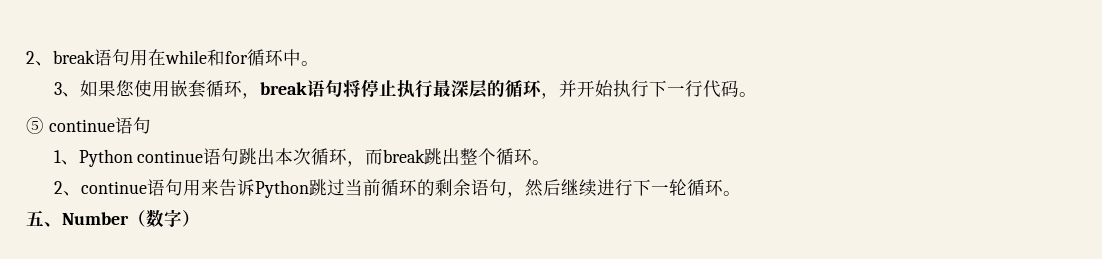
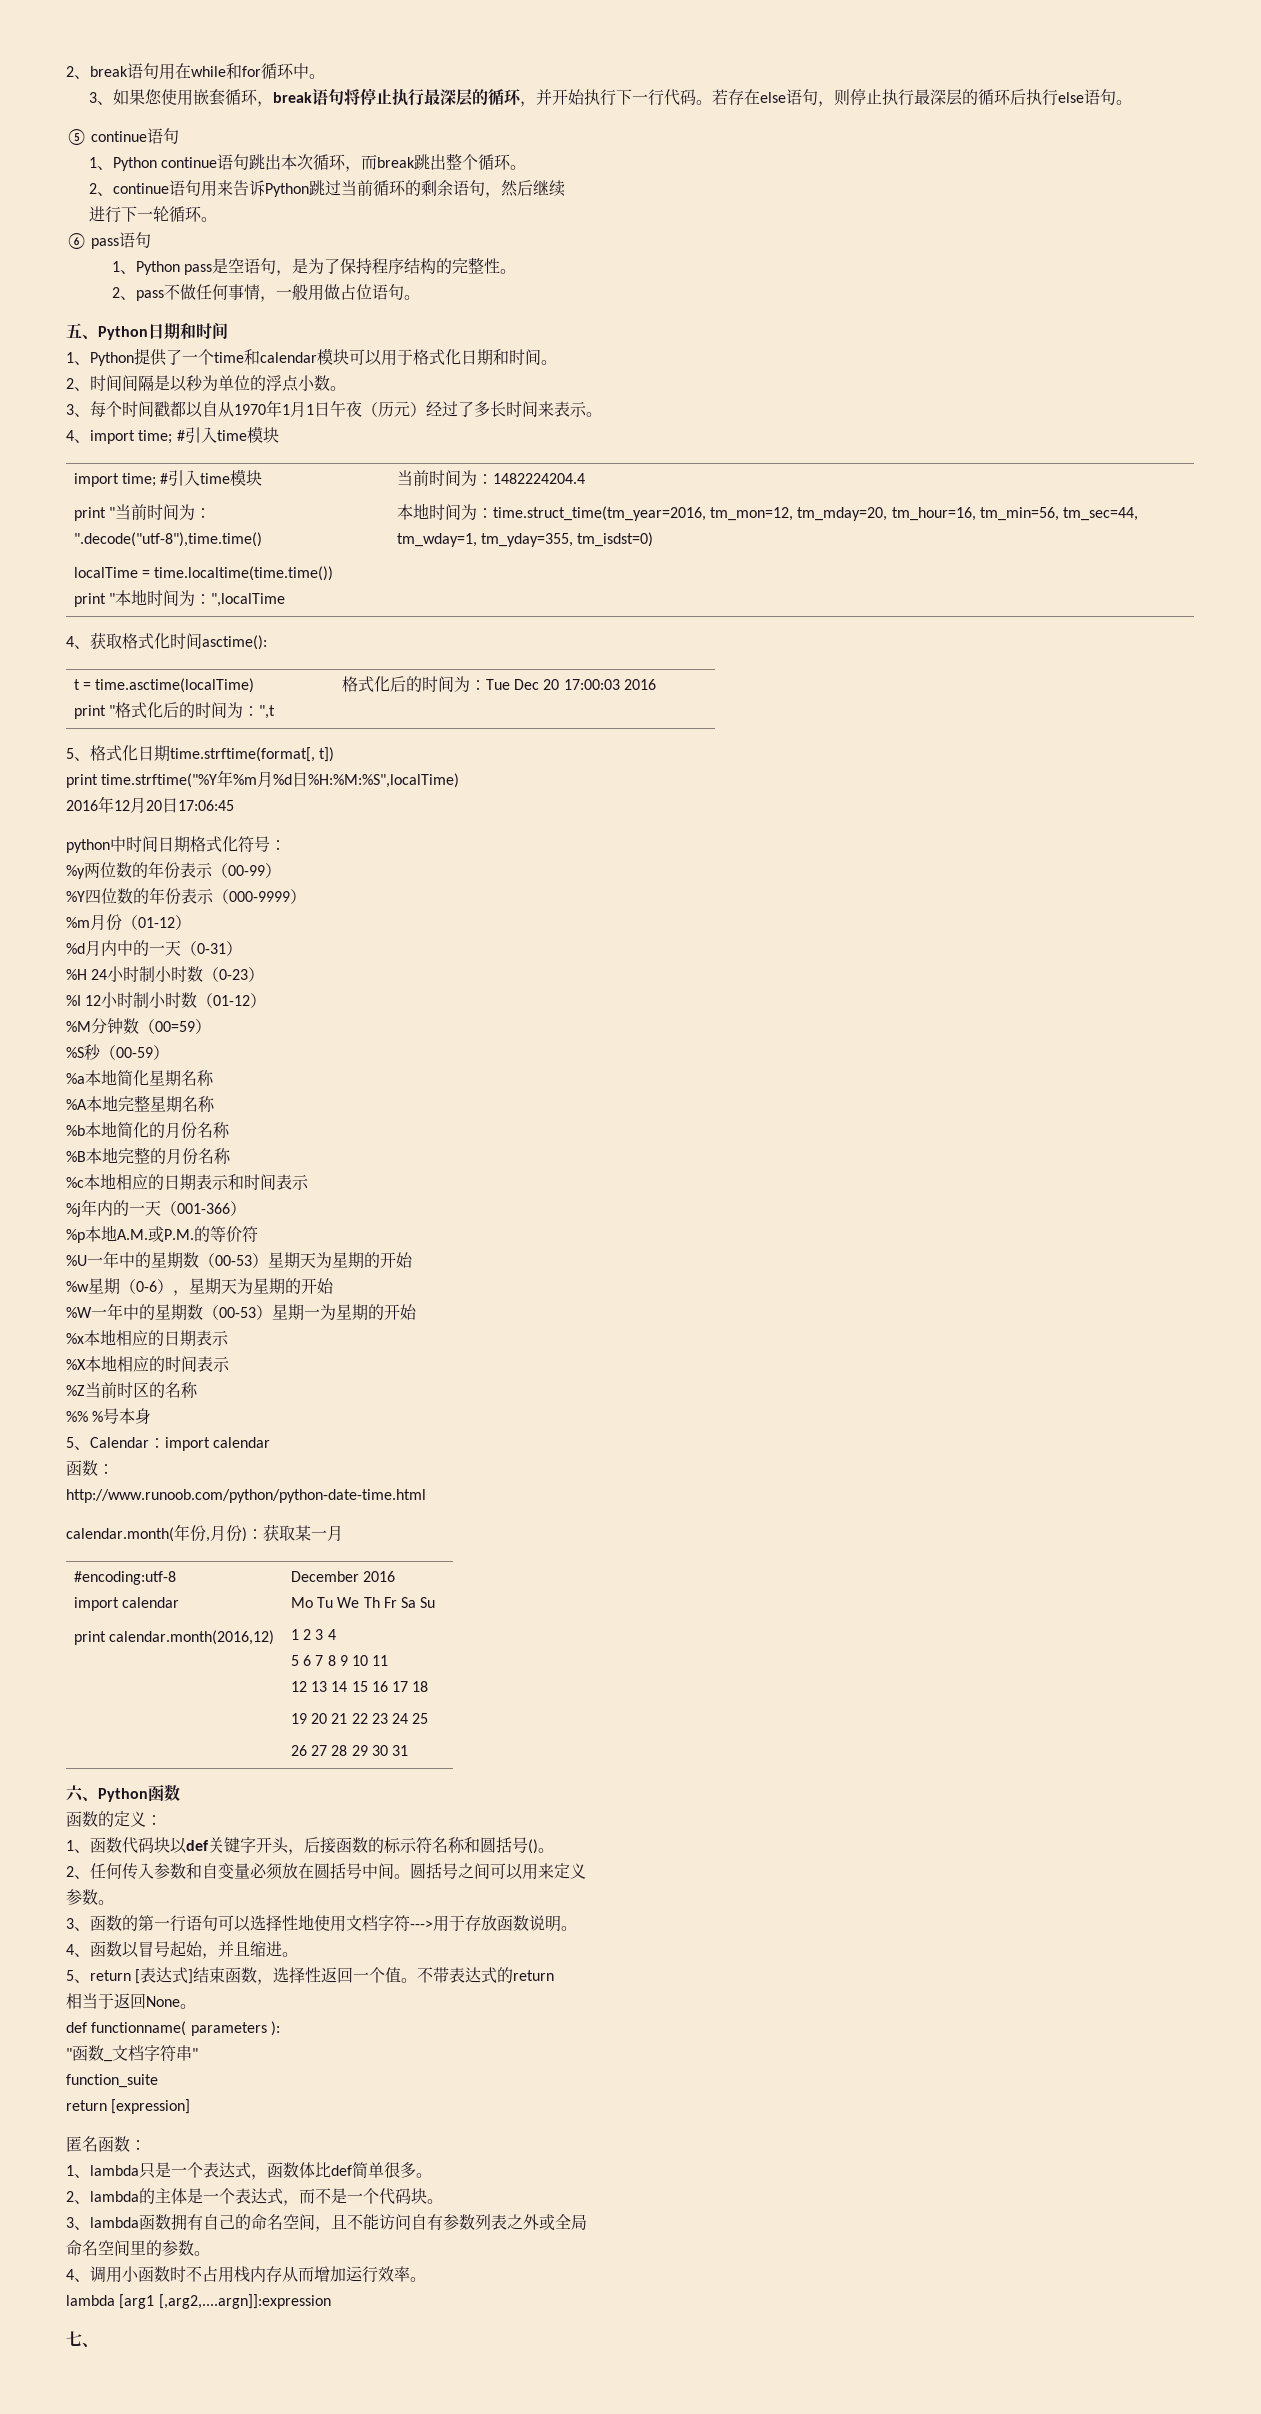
+ 若存在else语句，则停止执行最深层的循环后执行else语句。
- 2、continue语句用来告诉Python跳过当前循环的剩余语句，然后继续进行下一轮循环。
+ 2、continue语句用来告诉Python跳过当前循环的剩余语句，然后继续
+ 进行下一轮循环。
- 五、Number（数字）
+ ⑥ pass语句
+ 1、Python pass是空语句，是为了保持程序结构的完整性。
+ 2、pass不做任何事情，一般用做占位语句。
+ 五、Python日期和时间
+ 1、Python提供了一个time和calendar模块可以用于格式化日期和时间。
+ 2、时间间隔是以秒为单位的浮点小数。
+ 3、每个时间戳都以自从1970年1月1日午夜（历元）经过了多长时间来表示。
+ 4、import time; #引入time模块
+ import time; #引入time模块
+ print "当前时间为：".decode("utf-8"),time.time()
+ localTime = time.localtime(time.time())
+ print "本地时间为：",localTime | 当前时间为：1482224204.4
+ 本地时间为：time.struct_time(tm_year=2016, tm_mon=12, tm_mday=20, tm_hour=16, tm_min=56, tm_sec=44, tm_wday=1, tm_yday=355, tm_isdst=0)
+ 4、获取格式化时间asctime():
+ t = time.asctime(localTime)
+ print "格式化后的时间为：",t | 格式化后的时间为：Tue Dec 20 17:00:03 2016
+ 5、格式化日期time.strftime(format[, t])
+ print time.strftime("%Y年%m月%d日%H:%M:%S",localTime)
+ 2016年12月20日17:06:45
+ python中时间日期格式化符号：
+ %y两位数的年份表示（00-99）
+ %Y四位数的年份表示（000-9999）
+ %m月份（01-12）
+ %d月内中的一天（0-31）
+ %H 24小时制小时数（0-23）
+ %I 12小时制小时数（01-12）
+ %M分钟数（00=59）
+ %S秒（00-59）
+ %a本地简化星期名称
+ %A本地完整星期名称
+ %b本地简化的月份名称
+ %B本地完整的月份名称
+ %c本地相应的日期表示和时间表示
+ %j年内的一天（001-366）
+ %p本地A.M.或P.M.的等价符
+ %U一年中的星期数（00-53）星期天为星期的开始
+ %w星期（0-6），星期天为星期的开始
+ %W一年中的星期数（00-53）星期一为星期的开始
+ %x本地相应的日期表示
+ %X本地相应的时间表示
+ %Z当前时区的名称
+ %% %号本身
+ 5、Calendar：import calendar
+ 函数：
+ http://www.runoob.com/python/python-date-time.html
+ calendar.month(年份,月份)：获取某一月
+ #encoding:utf-8
+ import calendar
+ print calendar.month(2016,12) | December 2016
+ Mo Tu We Th Fr Sa Su
+ 1 2 3 4
+ 5 6 7 8 9 10 11
+ 12 13 14 15 16 17 18
+ 19 20 21 22 23 24 25
+ 26 27 28 29 30 31
+ 六、Python函数
+ 函数的定义：
+ 1、函数代码块以def关键字开头，后接函数的标示符名称和圆括号()。
+ 2、任何传入参数和自变量必须放在圆括号中间。圆括号之间可以用来定义
+ 参数。
+ 3、函数的第一行语句可以选择性地使用文档字符--->用于存放函数说明。
+ 4、函数以冒号起始，并且缩进。
+ 5、return [表达式]结束函数，选择性返回一个值。不带表达式的return
+ 相当于返回None。
+ def functionname( parameters ):
+ "函数_文档字符串"
+ function_suite
+ return [expression]
+ 匿名函数：
+ 1、lambda只是一个表达式，函数体比def简单很多。
+ 2、lambda的主体是一个表达式，而不是一个代码块。
+ 3、lambda函数拥有自己的命名空间，且不能访问自有参数列表之外或全局
+ 命名空间里的参数。
+ 4、调用小函数时不占用栈内存从而增加运行效率。
+ lambda [arg1 [,arg2,....argn]]:expression
+ 七、

